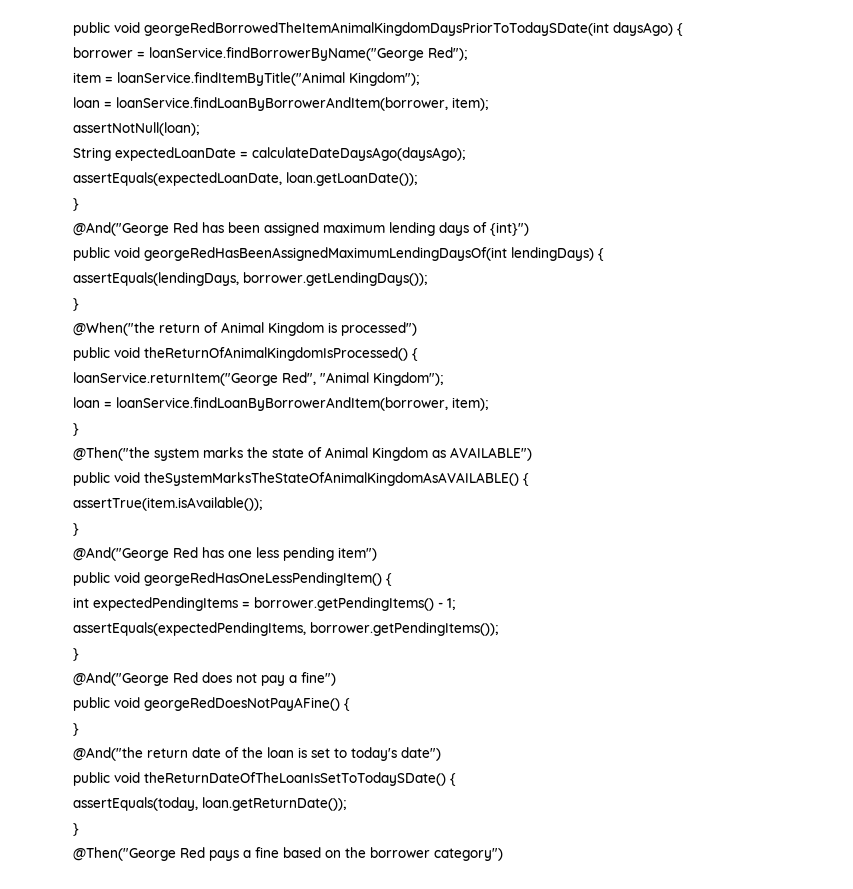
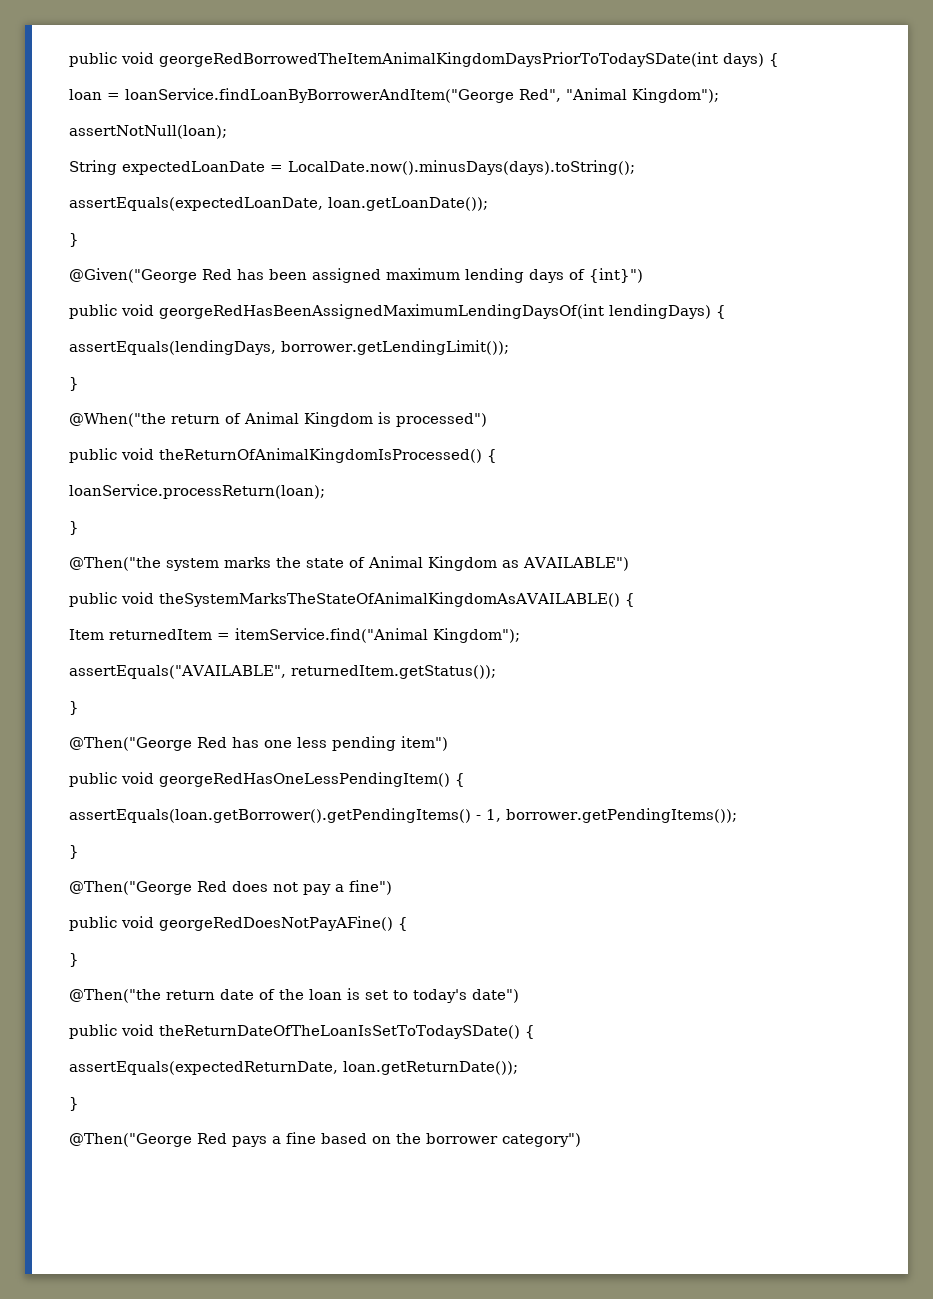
- public void georgeRedBorrowedTheItemAnimalKingdomDaysPriorToTodaySDate(int daysAgo) {
- borrower = loanService.findBorrowerByName("George Red");
- item = loanService.findItemByTitle("Animal Kingdom");
- loan = loanService.findLoanByBorrowerAndItem(borrower, item);
+ public void georgeRedBorrowedTheItemAnimalKingdomDaysPriorToTodaySDate(int days) {
+ loan = loanService.findLoanByBorrowerAndItem("George Red", "Animal Kingdom");
- String expectedLoanDate = calculateDateDaysAgo(daysAgo);
+ String expectedLoanDate = LocalDate.now().minusDays(days).toString();
- @And("George Red has been assigned maximum lending days of {int}")
+ @Given("George Red has been assigned maximum lending days of {int}")
- assertEquals(lendingDays, borrower.getLendingDays());
+ assertEquals(lendingDays, borrower.getLendingLimit());
- loanService.returnItem("George Red", "Animal Kingdom");
- loan = loanService.findLoanByBorrowerAndItem(borrower, item);
+ loanService.processReturn(loan);
- assertTrue(item.isAvailable());
+ Item returnedItem = itemService.find("Animal Kingdom");
+ assertEquals("AVAILABLE", returnedItem.getStatus());
  }
- @And("George Red has one less pending item")
+ @Then("George Red has one less pending item")
- int expectedPendingItems = borrower.getPendingItems() - 1;
- assertEquals(expectedPendingItems, borrower.getPendingItems());
+ assertEquals(loan.getBorrower().getPendingItems() - 1, borrower.getPendingItems());
- @And("George Red does not pay a fine")
+ @Then("George Red does not pay a fine")
- @And("the return date of the loan is set to today's date")
+ @Then("the return date of the loan is set to today's date")
- assertEquals(today, loan.getReturnDate());
+ assertEquals(expectedReturnDate, loan.getReturnDate());

